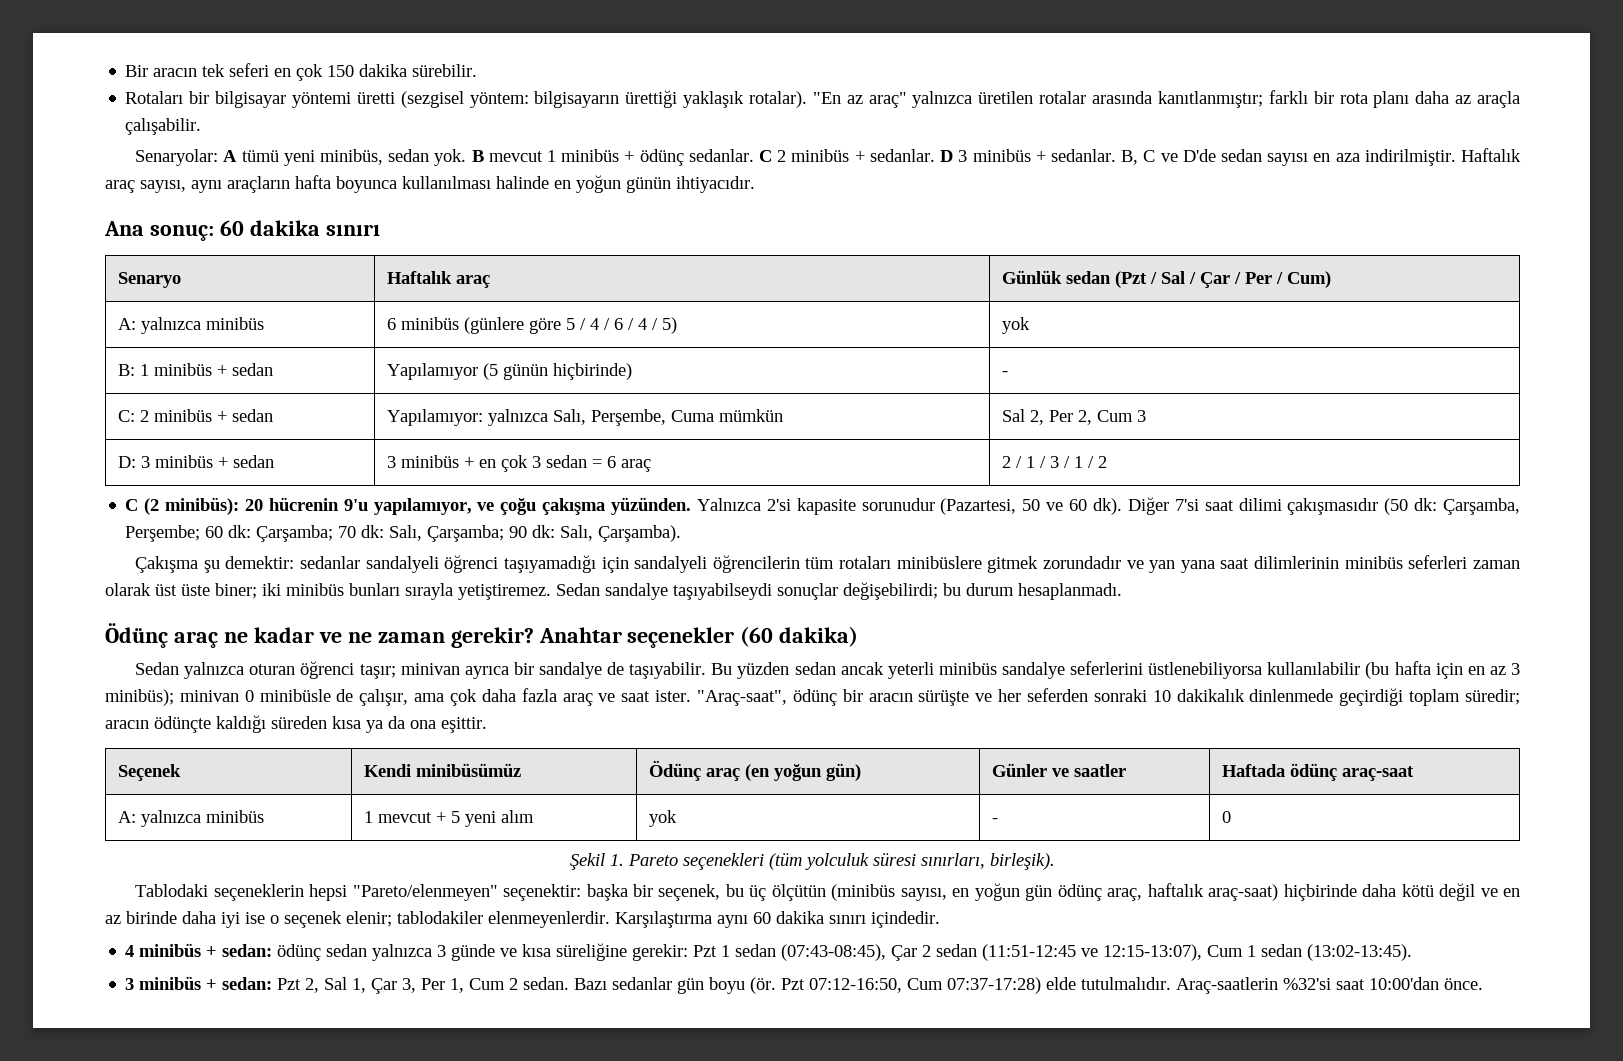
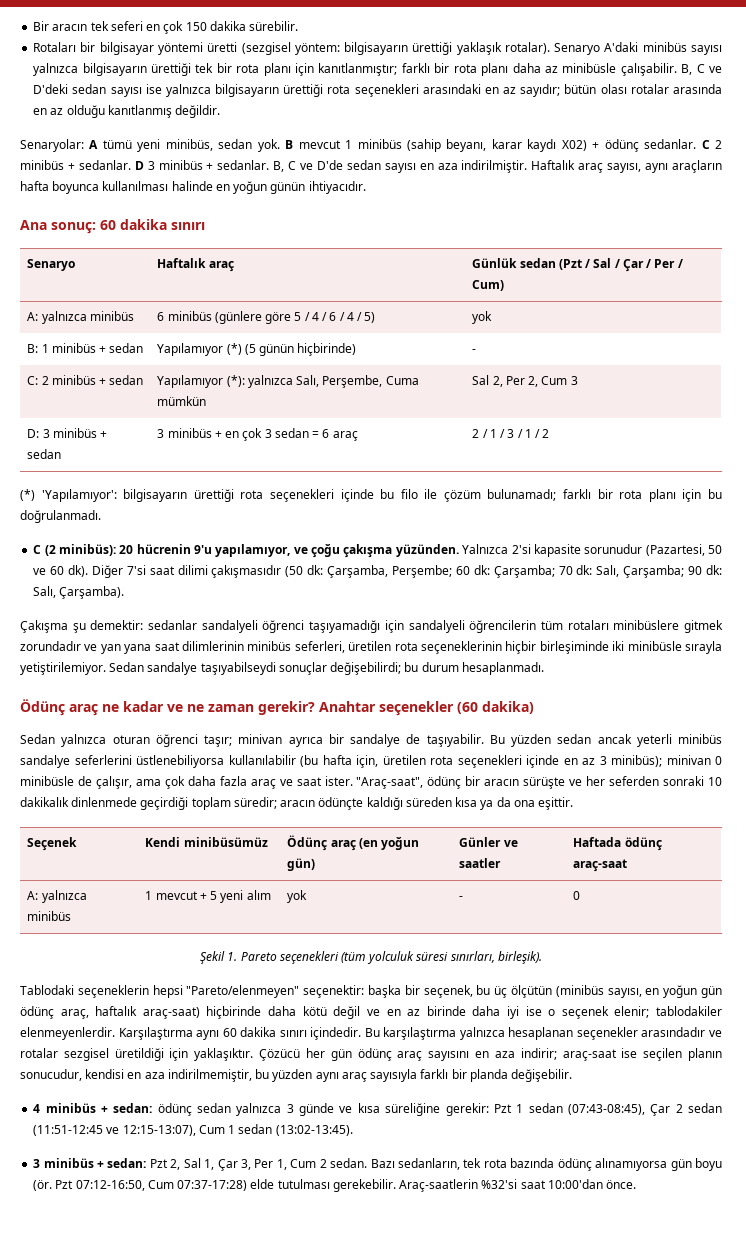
- "En az araç" yalnızca üretilen rotalar arasında kanıtlanmıştır; farklı bir rota planı daha az araçla çalışabilir.
+ Senaryo A'daki minibüs sayısı yalnızca bilgisayarın ürettiği tek bir rota planı için kanıtlanmıştır; farklı bir rota planı daha az minibüsle çalışabilir. B, C ve D'deki sedan sayısı ise yalnızca bilgisayarın ürettiği rota seçenekleri arasındaki en az sayıdır; bütün olası rotalar arasında en az olduğu kanıtlanmış değildir.
- B mevcut 1 minibüs + ödünç sedanlar.
+ B mevcut 1 minibüs (sahip beyanı, karar kaydı X02) + ödünç sedanlar.
- B: 1 minibüs + sedan | Yapılamıyor (5 günün hiçbirinde) | -
+ B: 1 minibüs + sedan | Yapılamıyor (*) (5 günün hiçbirinde) | -
- C: 2 minibüs + sedan | Yapılamıyor: yalnızca Salı, Perşembe, Cuma mümkün | Sal 2, Per 2, Cum 3
+ C: 2 minibüs + sedan | Yapılamıyor (*): yalnızca Salı, Perşembe, Cuma mümkün | Sal 2, Per 2, Cum 3
+ (*) 'Yapılamıyor': bilgisayarın ürettiği rota seçenekleri içinde bu filo ile çözüm bulunamadı; farklı bir rota planı için bu doğrulanmadı.
- Çakışma şu demektir: sedanlar sandalyeli öğrenci taşıyamadığı için sandalyeli öğrencilerin tüm rotaları minibüslere gitmek zorundadır ve yan yana saat dilimlerinin minibüs seferleri zaman olarak üst üste biner; iki minibüs bunları sırayla yetiştiremez.
+ Çakışma şu demektir: sedanlar sandalyeli öğrenci taşıyamadığı için sandalyeli öğrencilerin tüm rotaları minibüslere gitmek zorundadır ve yan yana saat dilimlerinin minibüs seferleri, üretilen rota seçeneklerinin hiçbir birleşiminde iki minibüsle sırayla yetiştirilemiyor.
- Bu yüzden sedan ancak yeterli minibüs sandalye seferlerini üstlenebiliyorsa kullanılabilir (bu hafta için en az 3 minibüs); minivan 0 minibüsle de çalışır, ama çok daha fazla araç ve saat ister.
+ Bu yüzden sedan ancak yeterli minibüs sandalye seferlerini üstlenebiliyorsa kullanılabilir (bu hafta için, üretilen rota seçenekleri içinde en az 3 minibüs); minivan 0 minibüsle de çalışır, ama çok daha fazla araç ve saat ister.
+ Bu karşılaştırma yalnızca hesaplanan seçenekler arasındadır ve rotalar sezgisel üretildiği için yaklaşıktır. Çözücü her gün ödünç araç sayısını en aza indirir; araç-saat ise seçilen planın sonucudur, kendisi en aza indirilmemiştir, bu yüzden aynı araç sayısıyla farklı bir planda değişebilir.
- Bazı sedanlar gün boyu (ör.
+ Bazı sedanların, tek rota bazında ödünç alınamıyorsa gün boyu (ör.
- Pzt 07:12-16:50, Cum 07:37-17:28) elde tutulmalıdır.
+ Pzt 07:12-16:50, Cum 07:37-17:28) elde tutulması gerekebilir.

